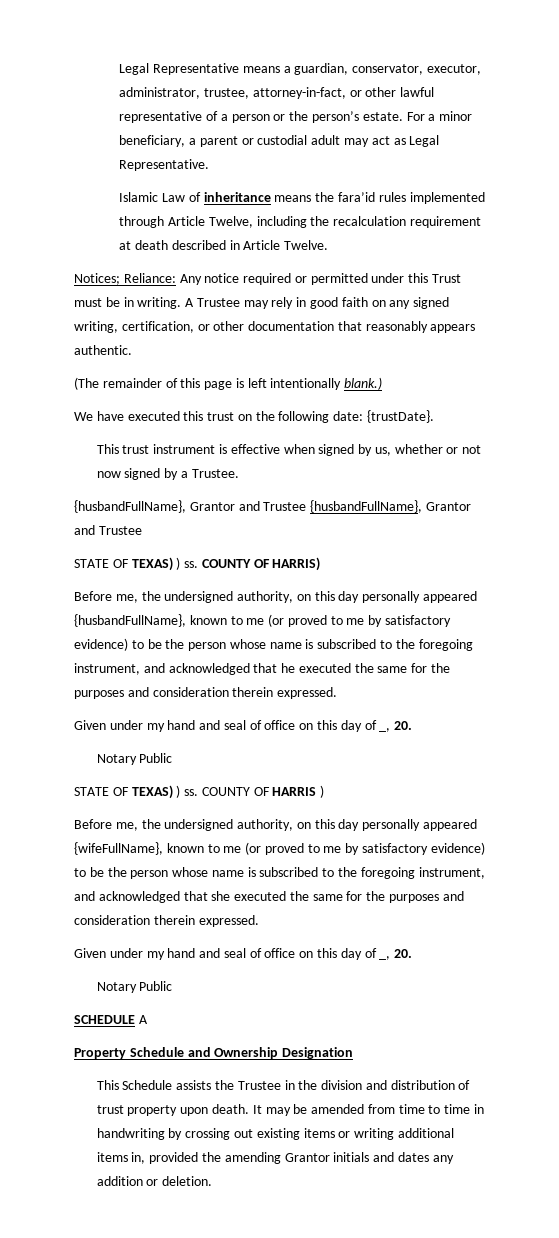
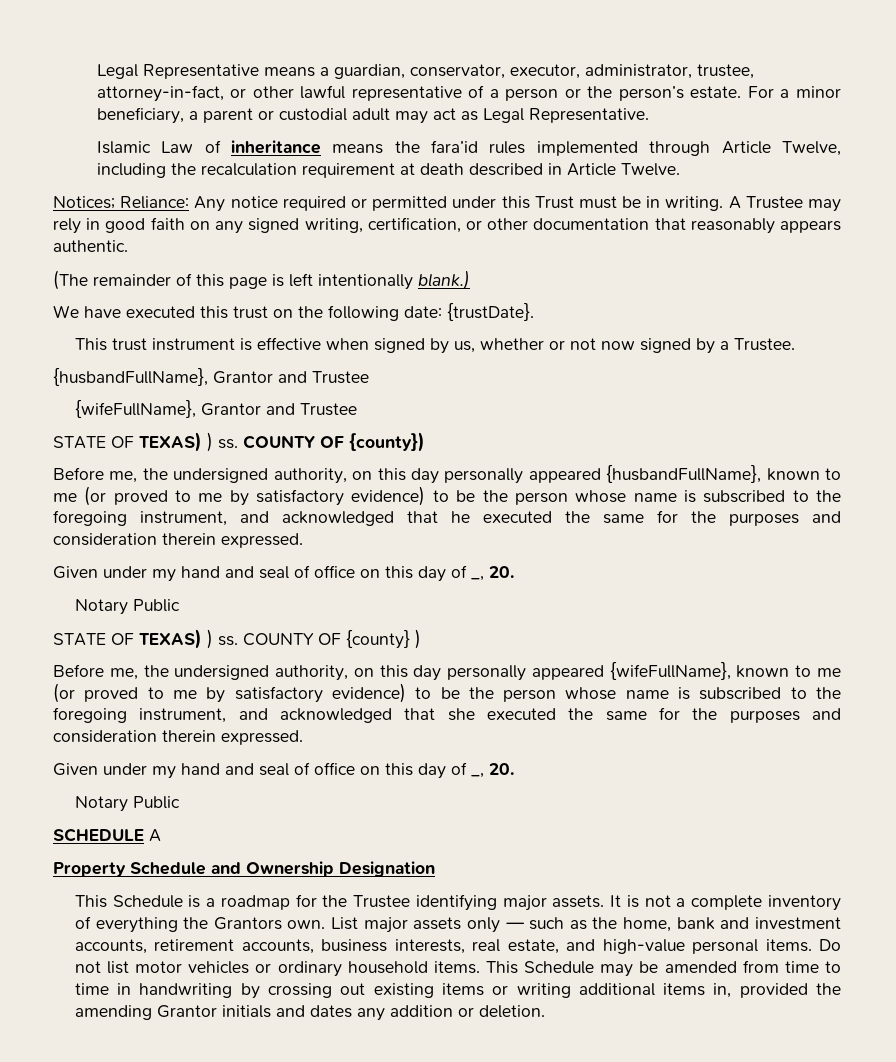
- {husbandFullName}, Grantor and Trustee {husbandFullName}, Grantor and Trustee
+ {husbandFullName}, Grantor and Trustee
+ {wifeFullName}, Grantor and Trustee
- COUNTY OF HARRIS)
+ COUNTY OF {county})
- COUNTY OF HARRIS )
+ COUNTY OF {county} )
- This Schedule assists the Trustee in the division and distribution of trust property upon death. It may be amended from time to time in handwriting by crossing out existing items or writing additional items in, provided the amending Grantor initials and dates any addition or deletion.
+ This Schedule is a roadmap for the Trustee identifying major assets. It is not a complete inventory of everything the Grantors own. List major assets only — such as the home, bank and investment accounts, retirement accounts, business interests, real estate, and high-value personal items. Do not list motor vehicles or ordinary household items. This Schedule may be amended from time to time in handwriting by crossing out existing items or writing additional items in, provided the amending Grantor initials and dates any addition or deletion.

